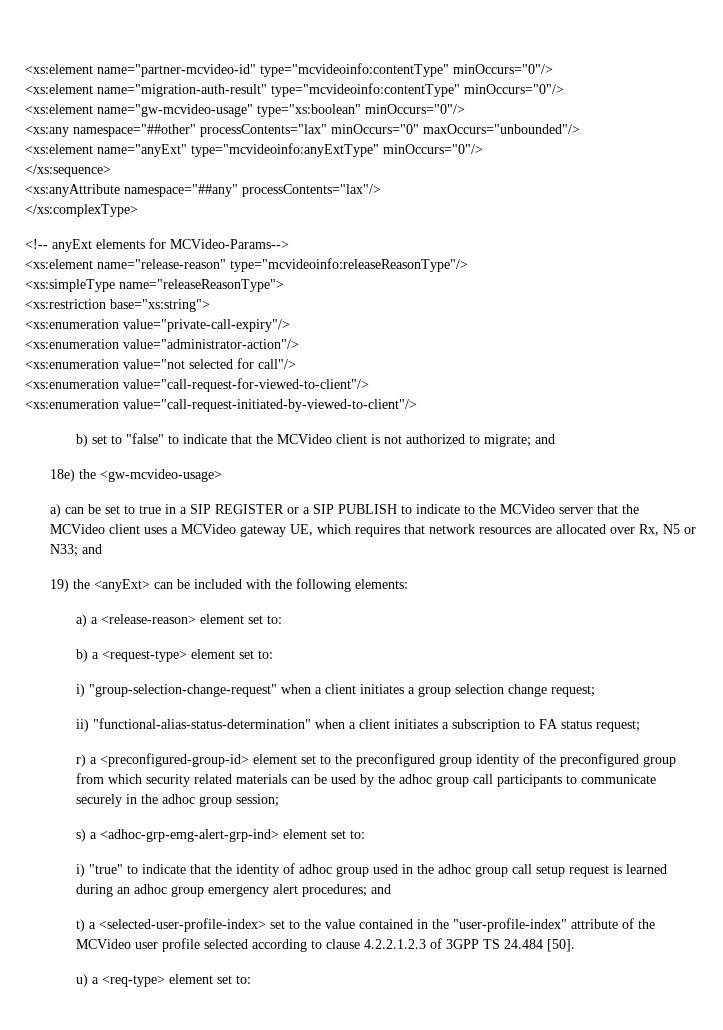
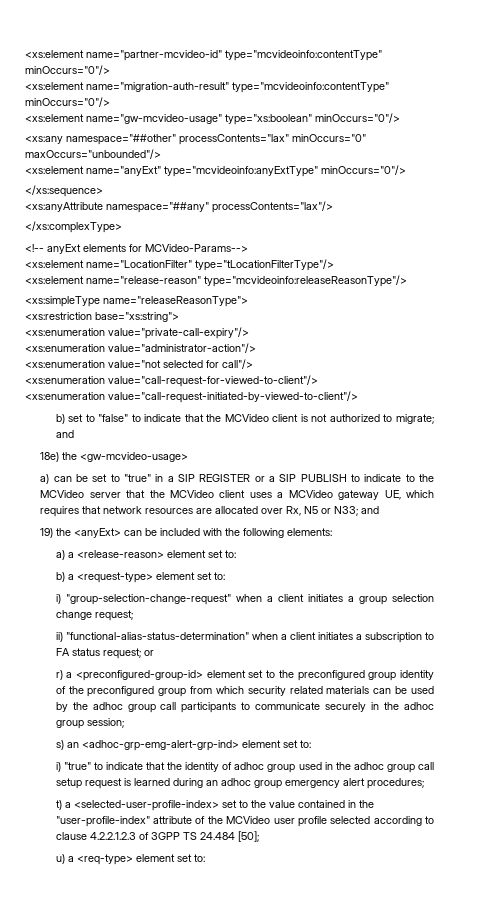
+ <xs:element name="LocationFilter" type="tLocationFilterType"/>
- a) can be set to true in a SIP REGISTER or a SIP PUBLISH to indicate to the MCVideo server that the MCVideo client uses a MCVideo gateway UE, which requires that network resources are allocated over Rx, N5 or N33; and
+ a) can be set to "true" in a SIP REGISTER or a SIP PUBLISH to indicate to the MCVideo server that the MCVideo client uses a MCVideo gateway UE, which requires that network resources are allocated over Rx, N5 or N33; and
- ii) "functional-alias-status-determination" when a client initiates a subscription to FA status request;
+ ii) "functional-alias-status-determination" when a client initiates a subscription to FA status request; or
- s) a <adhoc-grp-emg-alert-grp-ind> element set to:
+ s) an <adhoc-grp-emg-alert-grp-ind> element set to:
- i) "true" to indicate that the identity of adhoc group used in the adhoc group call setup request is learned during an adhoc group emergency alert procedures; and
+ i) "true" to indicate that the identity of adhoc group used in the adhoc group call setup request is learned during an adhoc group emergency alert procedures;
- t) a <selected-user-profile-index> set to the value contained in the "user-profile-index" attribute of the MCVideo user profile selected according to clause 4.2.2.1.2.3 of 3GPP TS 24.484 [50].
+ t) a <selected-user-profile-index> set to the value contained in the "user-profile-index" attribute of the MCVideo user profile selected according to clause 4.2.2.1.2.3 of 3GPP TS 24.484 [50];

